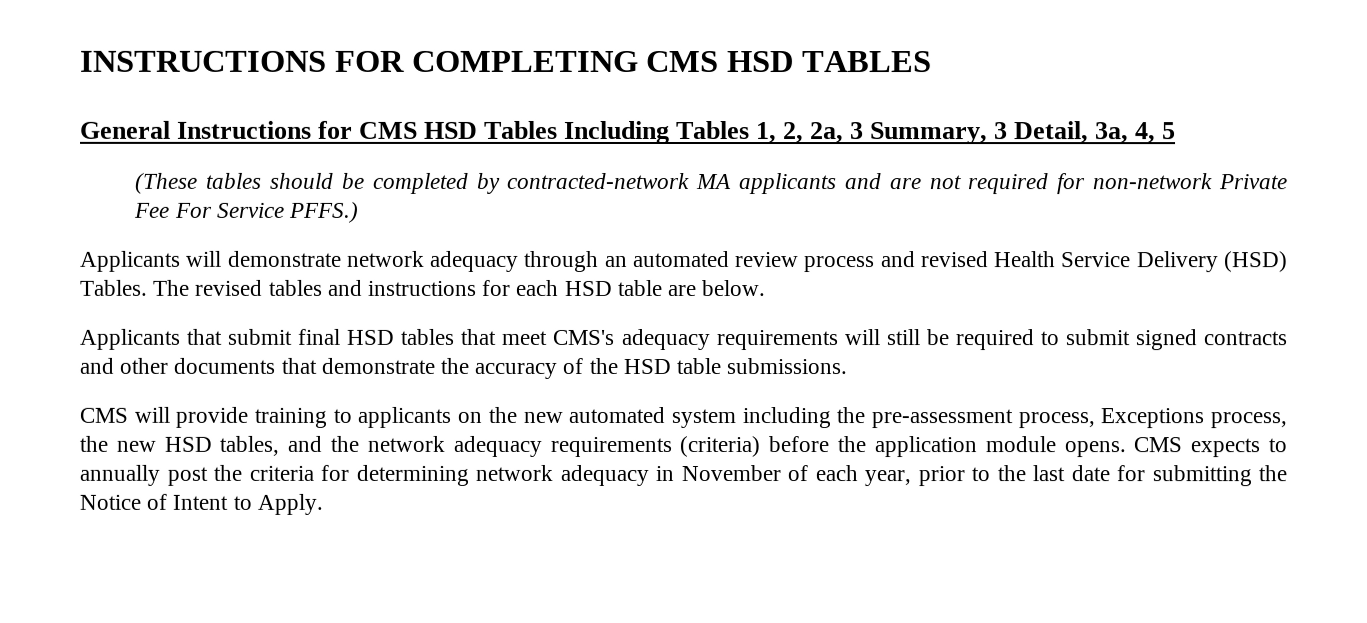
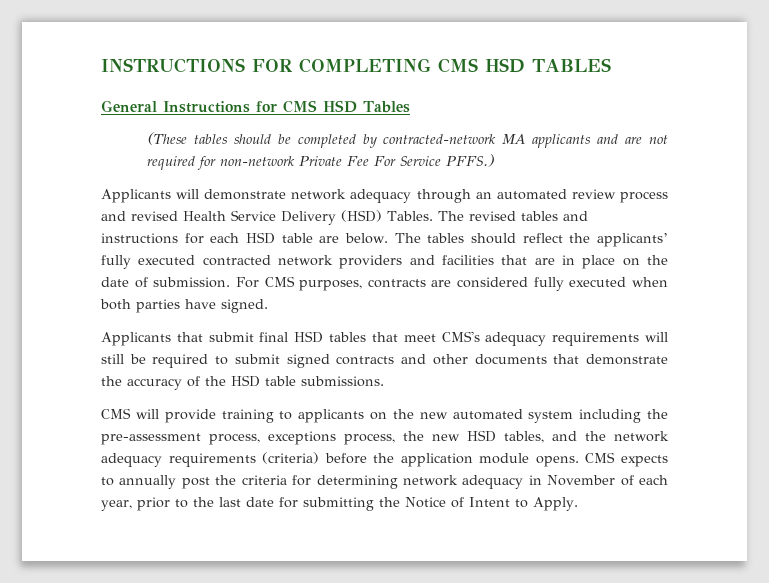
- General Instructions for CMS HSD Tables Including Tables 1, 2, 2a, 3 Summary, 3 Detail, 3a, 4, 5
+ General Instructions for CMS HSD Tables
+ The tables should reflect the applicants’ fully executed contracted network providers and facilities that are in place on the date of submission. For CMS purposes, contracts are considered fully executed when both parties have signed.
- CMS will provide training to applicants on the new automated system including the pre-assessment process, Exceptions process, the new HSD tables, and the network adequacy requirements (criteria) before the application module opens.
+ CMS will provide training to applicants on the new automated system including the pre-assessment process, exceptions process, the new HSD tables, and the network adequacy requirements (criteria) before the application module opens.

